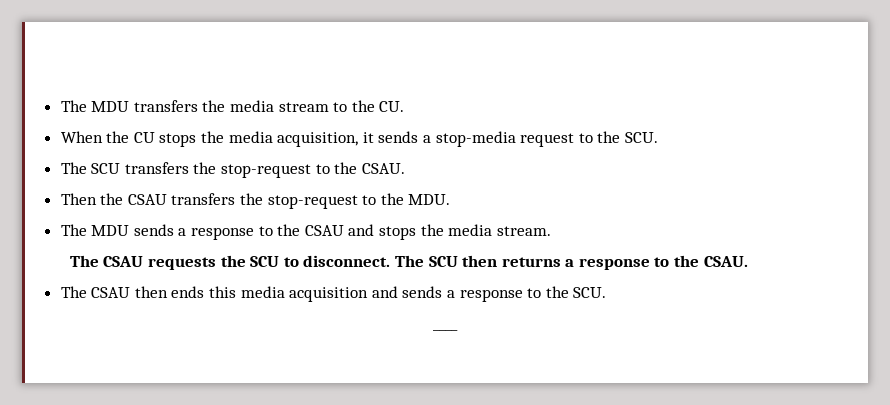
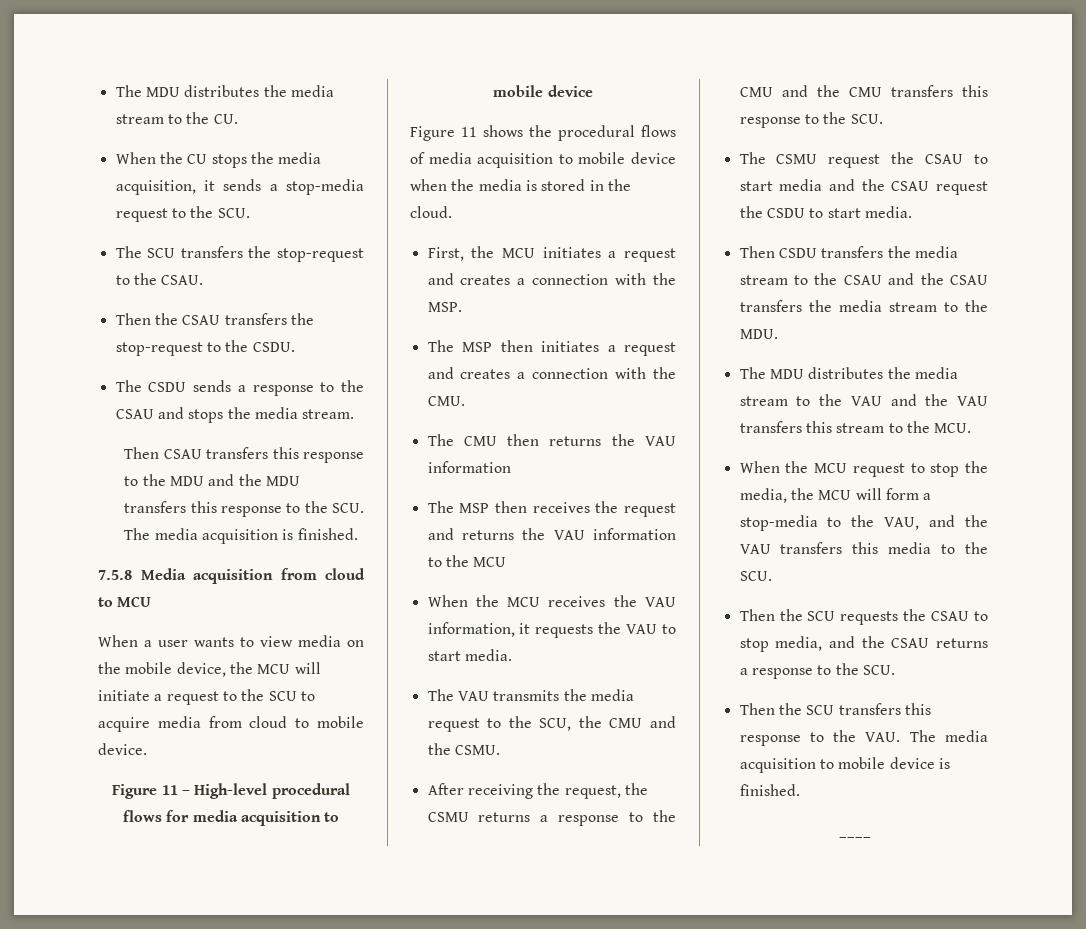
- The MDU transfers the media stream to the CU.
+ The MDU distributes the media stream to the CU.
- Then the CSAU transfers the stop-request to the MDU.
- The MDU sends a response to the CSAU and stops the media stream.
+ Then the CSAU transfers the stop-request to the CSDU.
+ The CSDU sends a response to the CSAU and stops the media stream.
- The CSAU requests the SCU to disconnect. The SCU then returns a response to the CSAU.
- The CSAU then ends this media acquisition and sends a response to the SCU.
+ Then CSAU transfers this response to the MDU and the MDU transfers this response to the SCU. The media acquisition is finished.
+ 7.5.8 Media acquisition from cloud to MCU
+ When a user wants to view media on the mobile device, the MCU will initiate a request to the SCU to acquire media from cloud to mobile device.
+ Figure 11 – High-level procedural flows for media acquisition to mobile device
+ Figure 11 shows the procedural flows of media acquisition to mobile device when the media is stored in the cloud.
+ First, the MCU initiates a request and creates a connection with the MSP.
+ The MSP then initiates a request and creates a connection with the CMU.
+ The CMU then returns the VAU information
+ The MSP then receives the request and returns the VAU information to the MCU
+ When the MCU receives the VAU information, it requests the VAU to start media.
+ The VAU transmits the media request to the SCU, the CMU and the CSMU.
+ After receiving the request, the CSMU returns a response to the CMU and the CMU transfers this response to the SCU.
+ The CSMU request the CSAU to start media and the CSAU request the CSDU to start media.
+ Then CSDU transfers the media stream to the CSAU and the CSAU transfers the media stream to the MDU.
+ The MDU distributes the media stream to the VAU and the VAU transfers this stream to the MCU.
+ When the MCU request to stop the media, the MCU will form a stop-media to the VAU, and the VAU transfers this media to the SCU.
+ Then the SCU requests the CSAU to stop media, and the CSAU returns a response to the SCU.
+ Then the SCU transfers this response to the VAU. The media acquisition to mobile device is finished.

